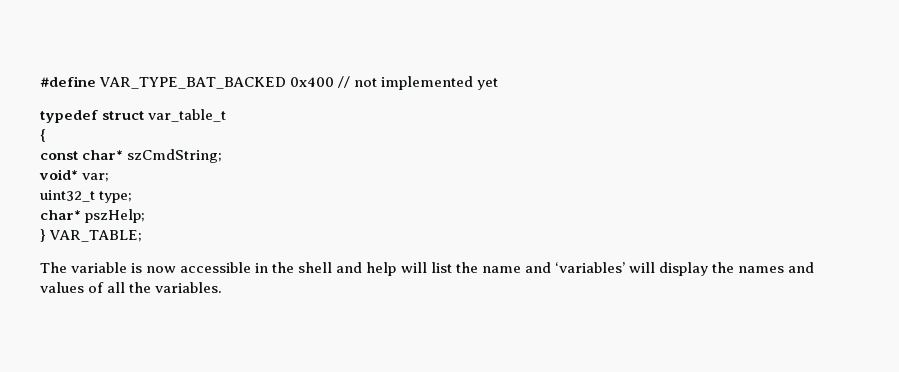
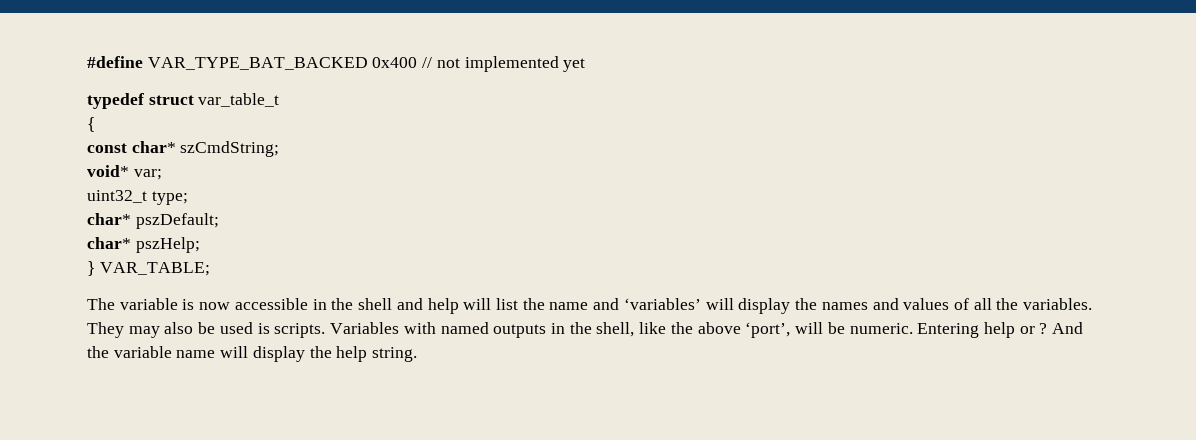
+ char* pszDefault;
+ They may also be used is scripts. Variables with named outputs in the shell, like the above ‘port’, will be numeric. Entering help or ? And the variable name will display the help string.

